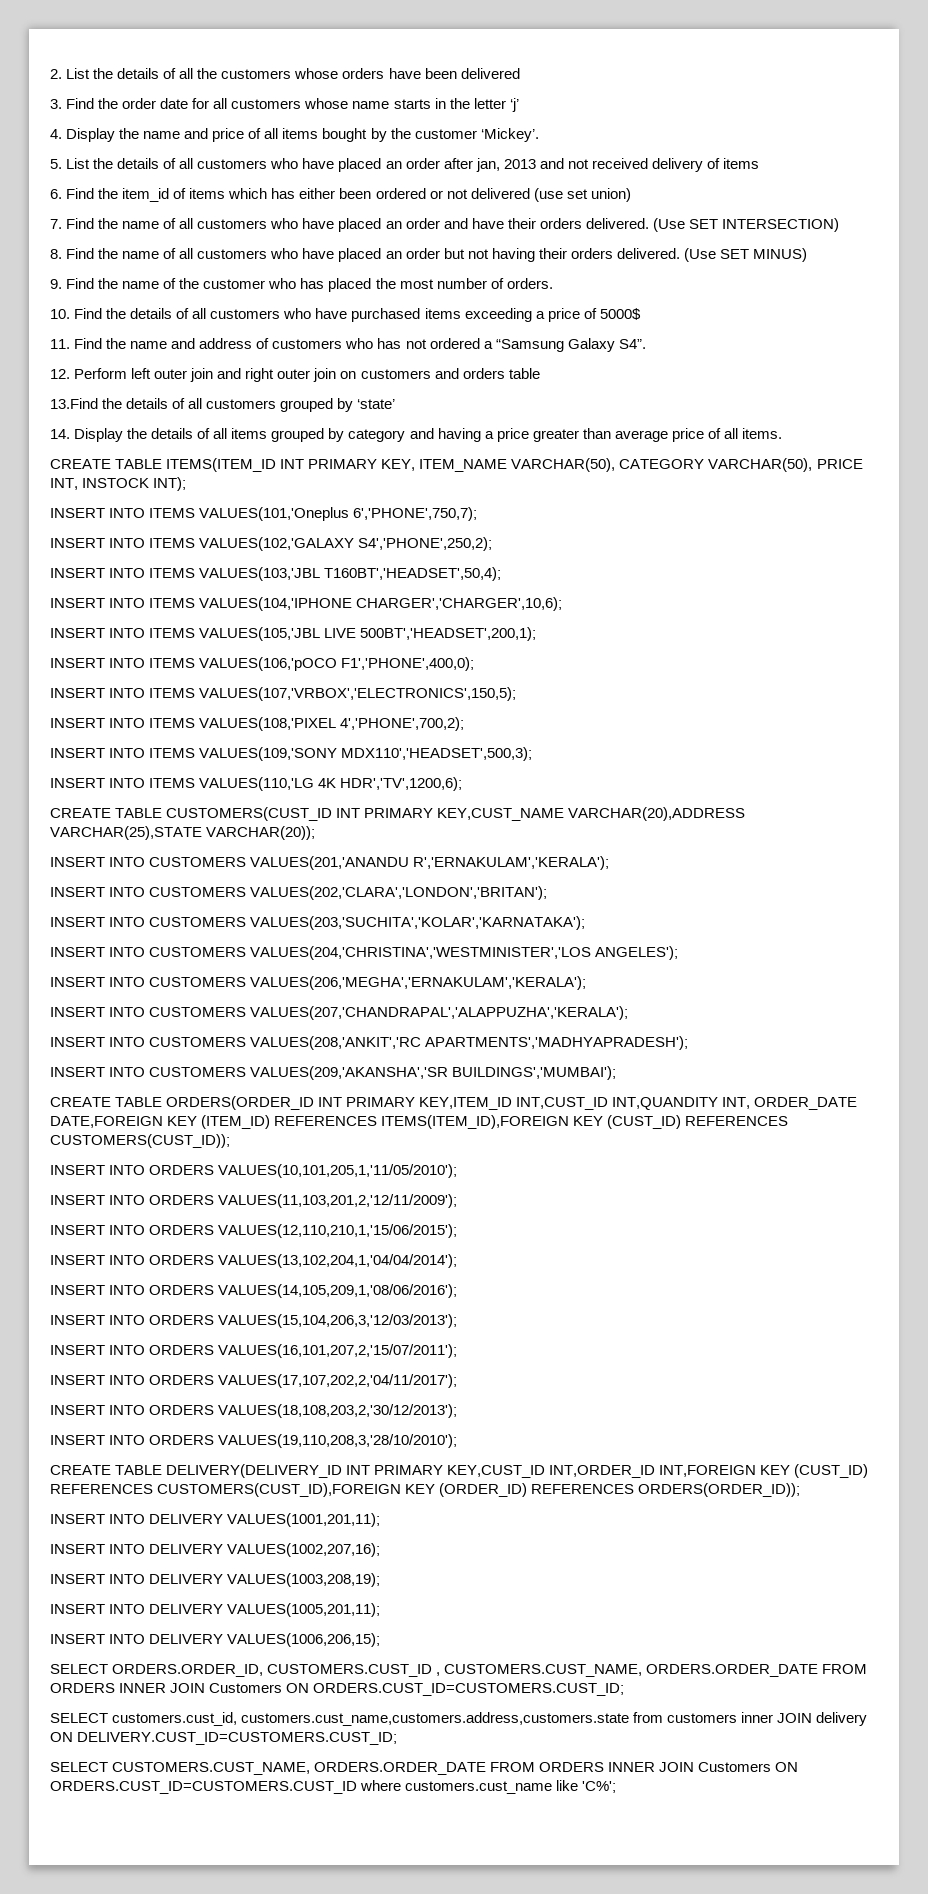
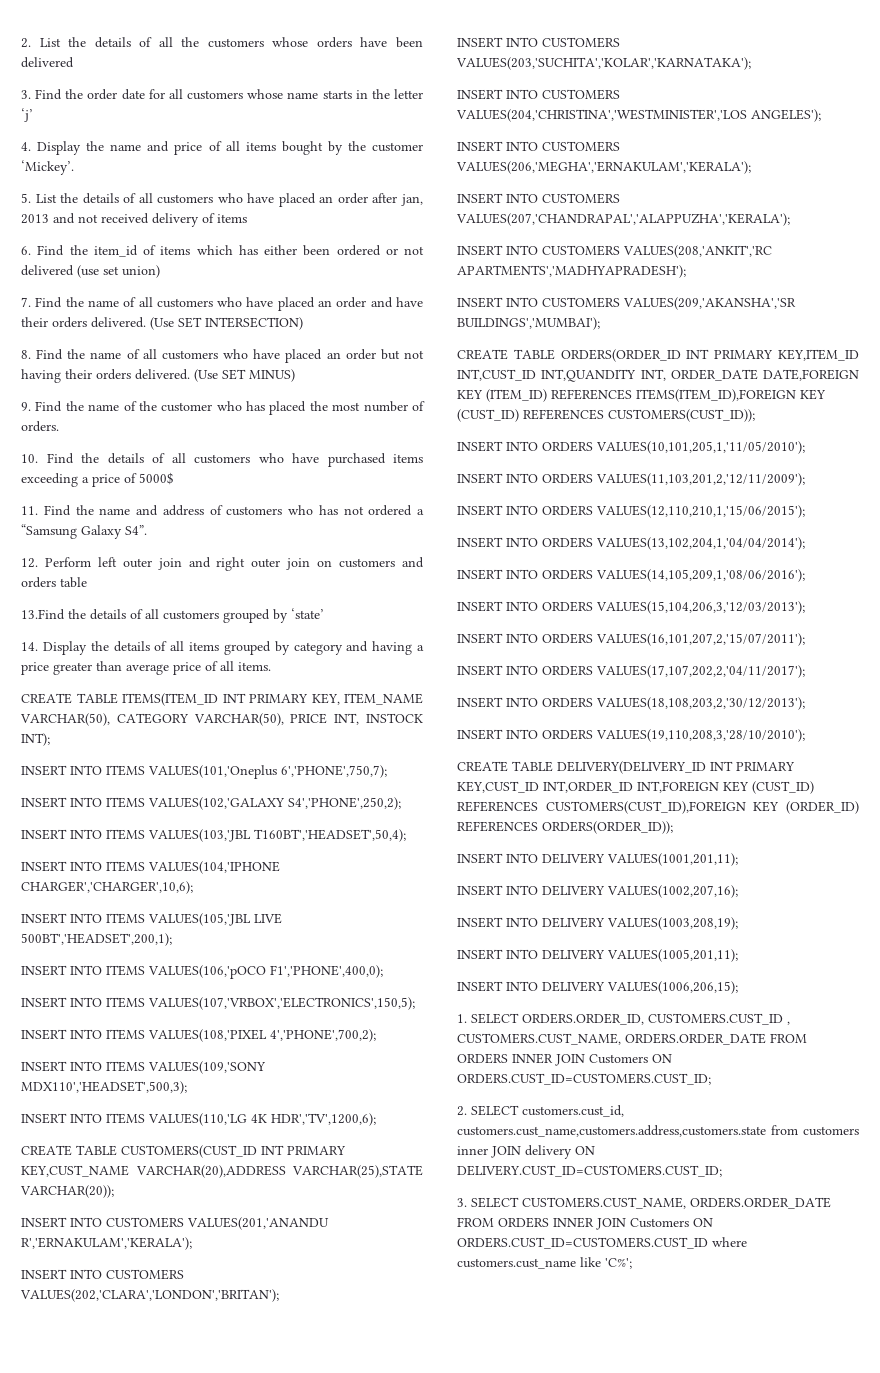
- SELECT ORDERS.ORDER_ID, CUSTOMERS.CUST_ID , CUSTOMERS.CUST_NAME, ORDERS.ORDER_DATE FROM ORDERS INNER JOIN Customers ON ORDERS.CUST_ID=CUSTOMERS.CUST_ID;
+ 1. SELECT ORDERS.ORDER_ID, CUSTOMERS.CUST_ID , CUSTOMERS.CUST_NAME, ORDERS.ORDER_DATE FROM ORDERS INNER JOIN Customers ON ORDERS.CUST_ID=CUSTOMERS.CUST_ID;
- SELECT customers.cust_id, customers.cust_name,customers.address,customers.state from customers inner JOIN delivery ON DELIVERY.CUST_ID=CUSTOMERS.CUST_ID;
+ 2. SELECT customers.cust_id, customers.cust_name,customers.address,customers.state from customers inner JOIN delivery ON DELIVERY.CUST_ID=CUSTOMERS.CUST_ID;
- SELECT CUSTOMERS.CUST_NAME, ORDERS.ORDER_DATE FROM ORDERS INNER JOIN Customers ON ORDERS.CUST_ID=CUSTOMERS.CUST_ID where customers.cust_name like 'C%';
+ 3. SELECT CUSTOMERS.CUST_NAME, ORDERS.ORDER_DATE FROM ORDERS INNER JOIN Customers ON ORDERS.CUST_ID=CUSTOMERS.CUST_ID where customers.cust_name like 'C%';

